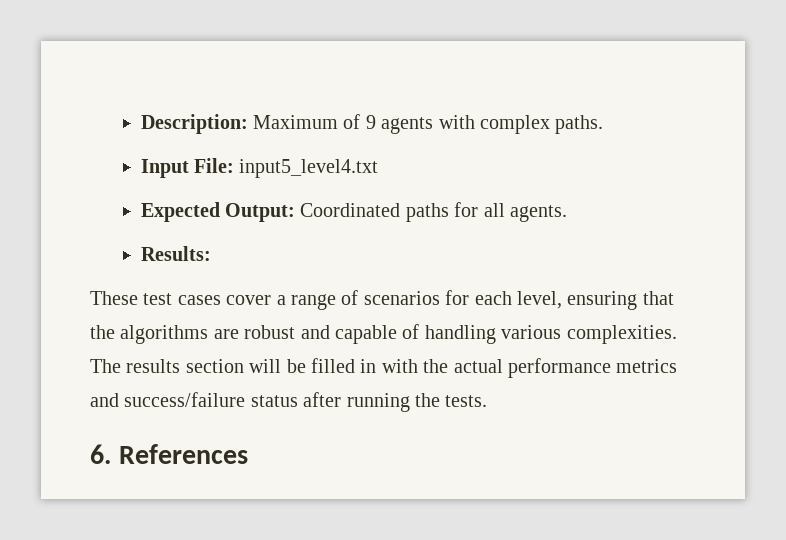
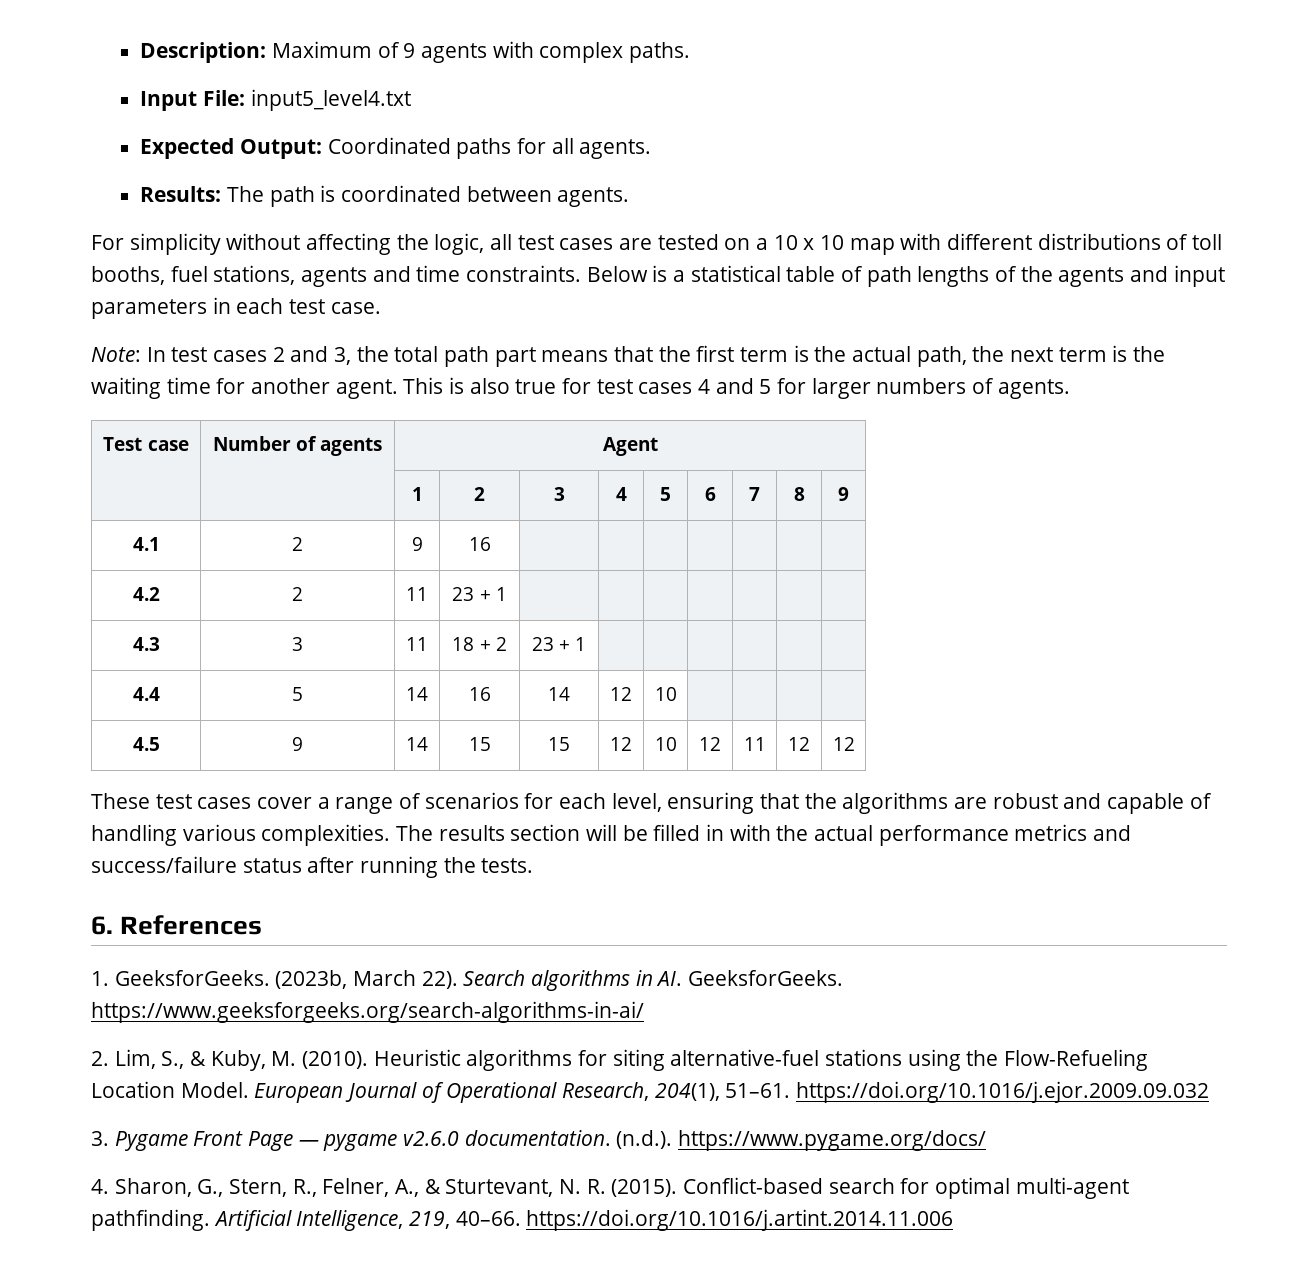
- Results:
+ Results: The path is coordinated between agents.
+ For simplicity without affecting the logic, all test cases are tested on a 10 x 10 map with different distributions of toll booths, fuel stations, agents and time constraints. Below is a statistical table of path lengths of the agents and input parameters in each test case.
+ Note: In test cases 2 and 3, the total path part means that the first term is the actual path, the next term is the waiting time for another agent. This is also true for test cases 4 and 5 for larger numbers of agents.
+ Test case | Number of agents | Agent
+ | | 1 | 2 | 3 | 4 | 5 | 6 | 7 | 8 | 9
+ 4.1 | 2 | 9 | 16 | | | | | | |
+ 4.2 | 2 | 11 | 23 + 1 | | | | | | |
+ 4.3 | 3 | 11 | 18 + 2 | 23 + 1 | | | | | |
+ 4.4 | 5 | 14 | 16 | 14 | 12 | 10 | | | |
+ 4.5 | 9 | 14 | 15 | 15 | 12 | 10 | 12 | 11 | 12 | 12
+ 1. GeeksforGeeks. (2023b, March 22). Search algorithms in AI. GeeksforGeeks. https://www.geeksforgeeks.org/search-algorithms-in-ai/
+ 2. Lim, S., & Kuby, M. (2010). Heuristic algorithms for siting alternative-fuel stations using the Flow-Refueling Location Model. European Journal of Operational Research, 204(1), 51–61. https://doi.org/10.1016/j.ejor.2009.09.032
+ 3. Pygame Front Page — pygame v2.6.0 documentation. (n.d.). https://www.pygame.org/docs/
+ 4. Sharon, G., Stern, R., Felner, A., & Sturtevant, N. R. (2015). Conflict-based search for optimal multi-agent pathfinding. Artificial Intelligence, 219, 40–66. https://doi.org/10.1016/j.artint.2014.11.006

